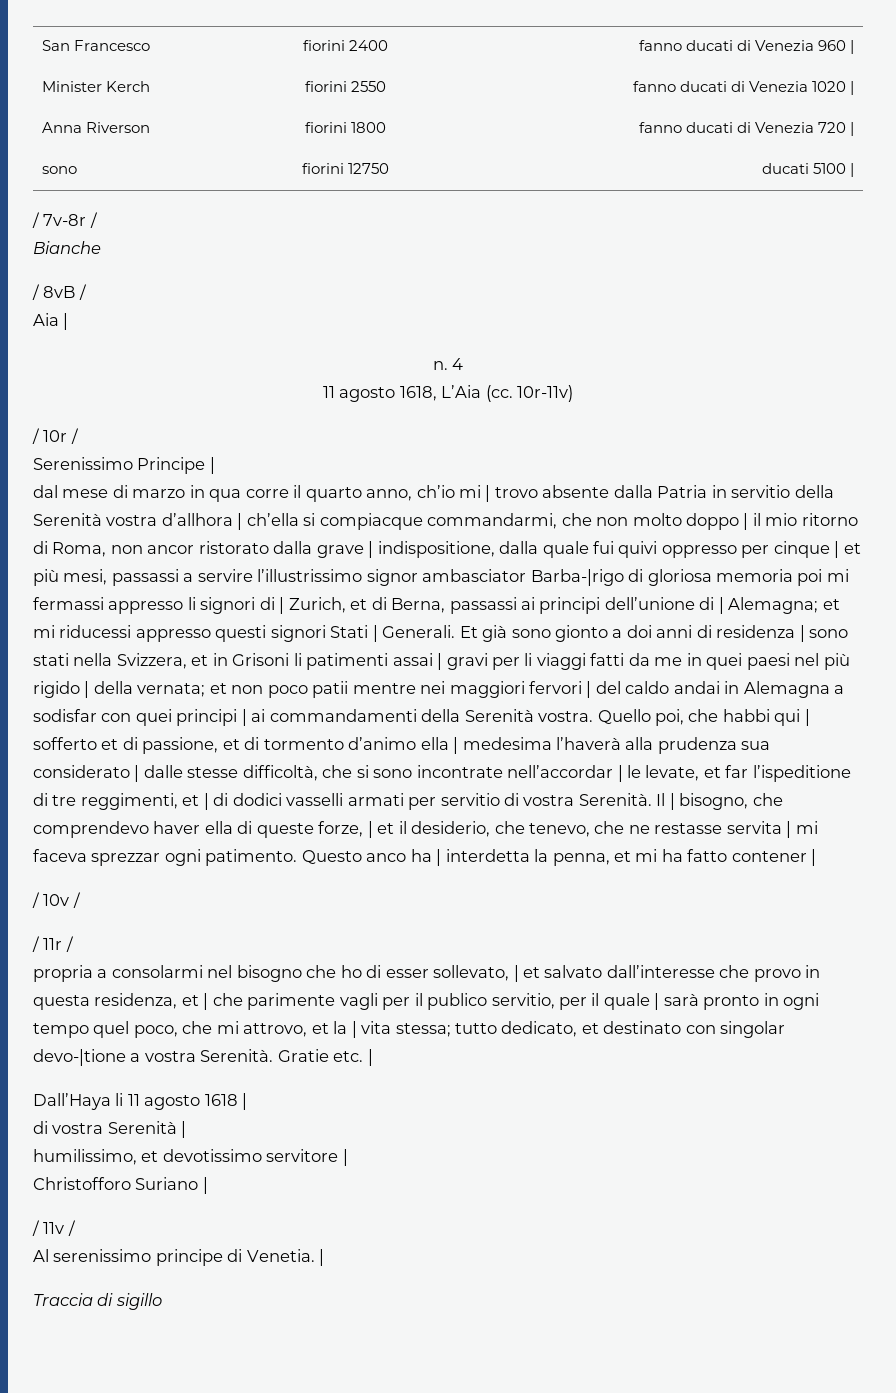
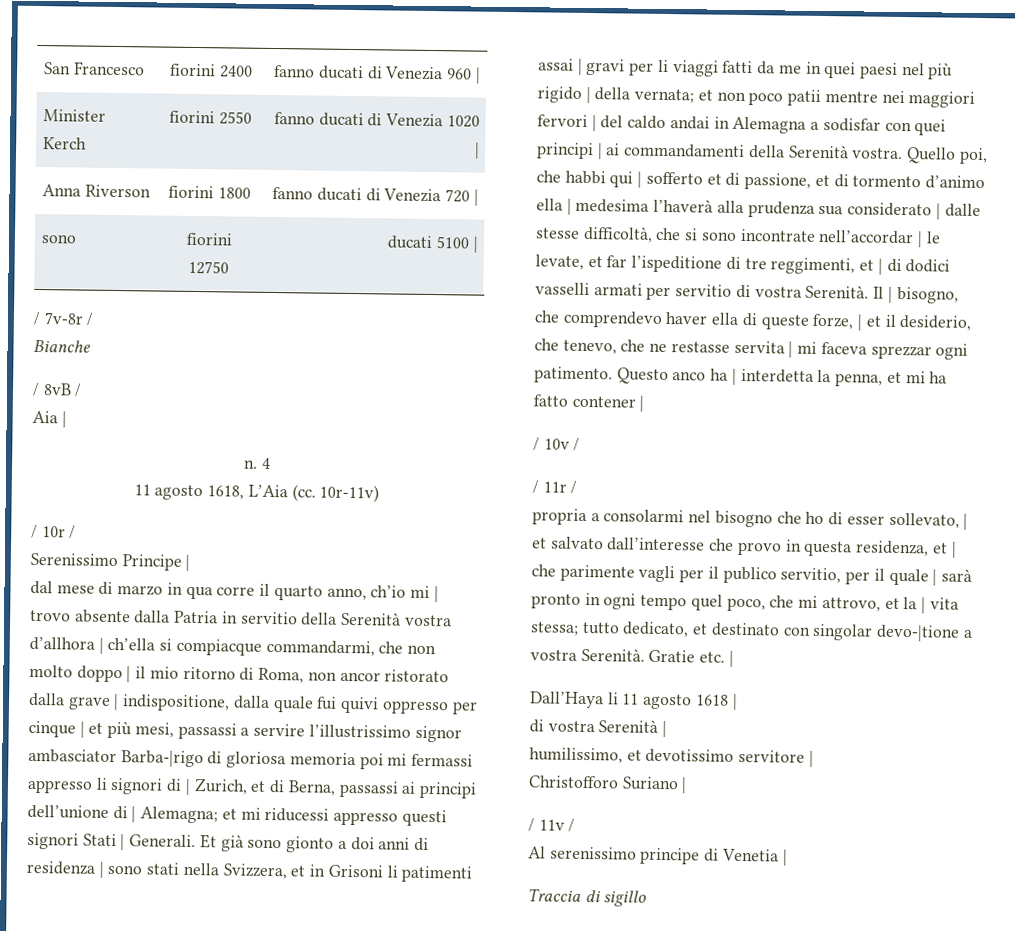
- Al serenissimo principe di Venetia. |
+ Al serenissimo principe di Venetia |

